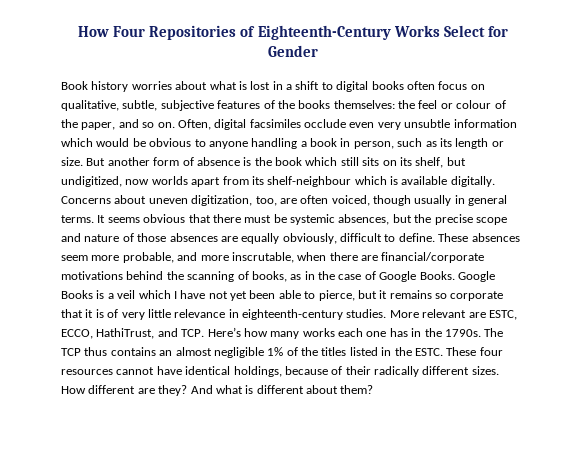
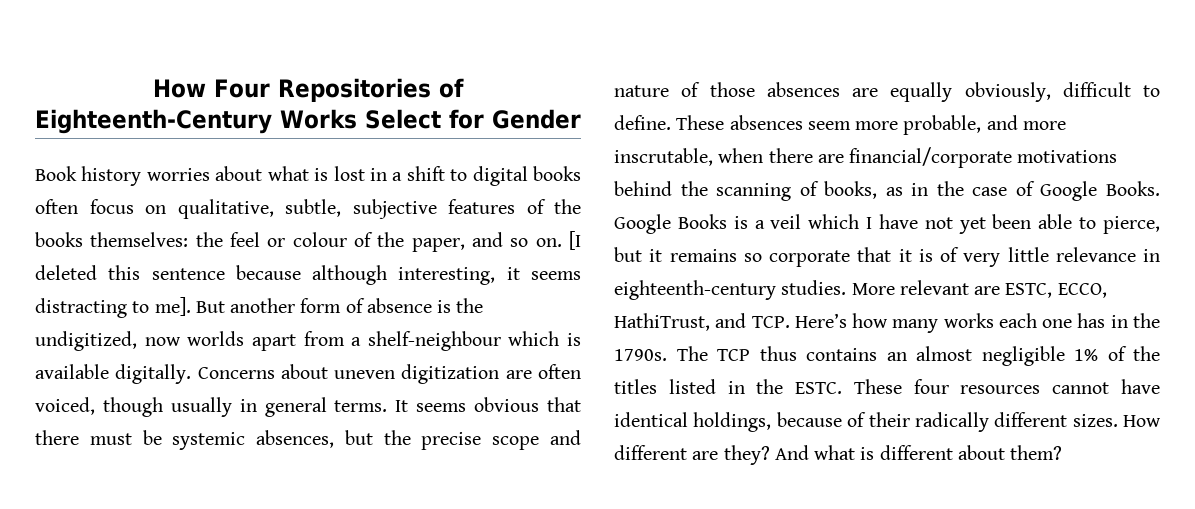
- Often, digital facsimiles occlude even very unsubtle information which would be obvious to anyone handling a book in person, such as its length or size.
+ [I deleted this sentence because although interesting, it seems distracting to me].
- But another form of absence is the book which still sits on its shelf, but undigitized, now worlds apart from its shelf-neighbour which is available digitally.
+ But another form of absence is the undigitized, now worlds apart from a shelf-neighbour which is available digitally.
- Concerns about uneven digitization, too, are often voiced, though usually in general terms.
+ Concerns about uneven digitization are often voiced, though usually in general terms.

